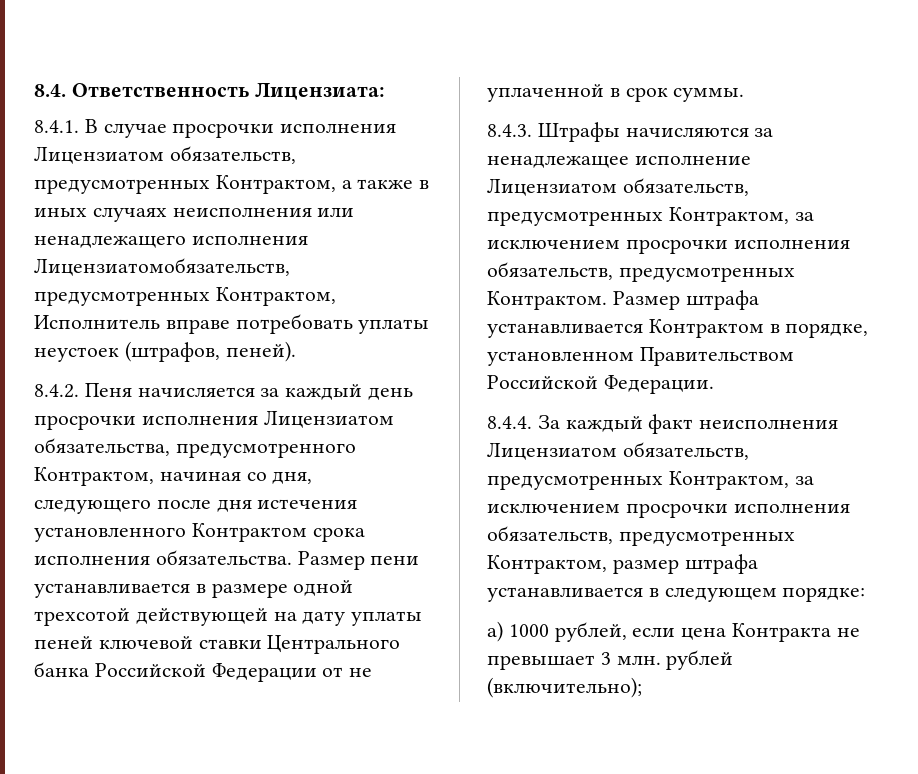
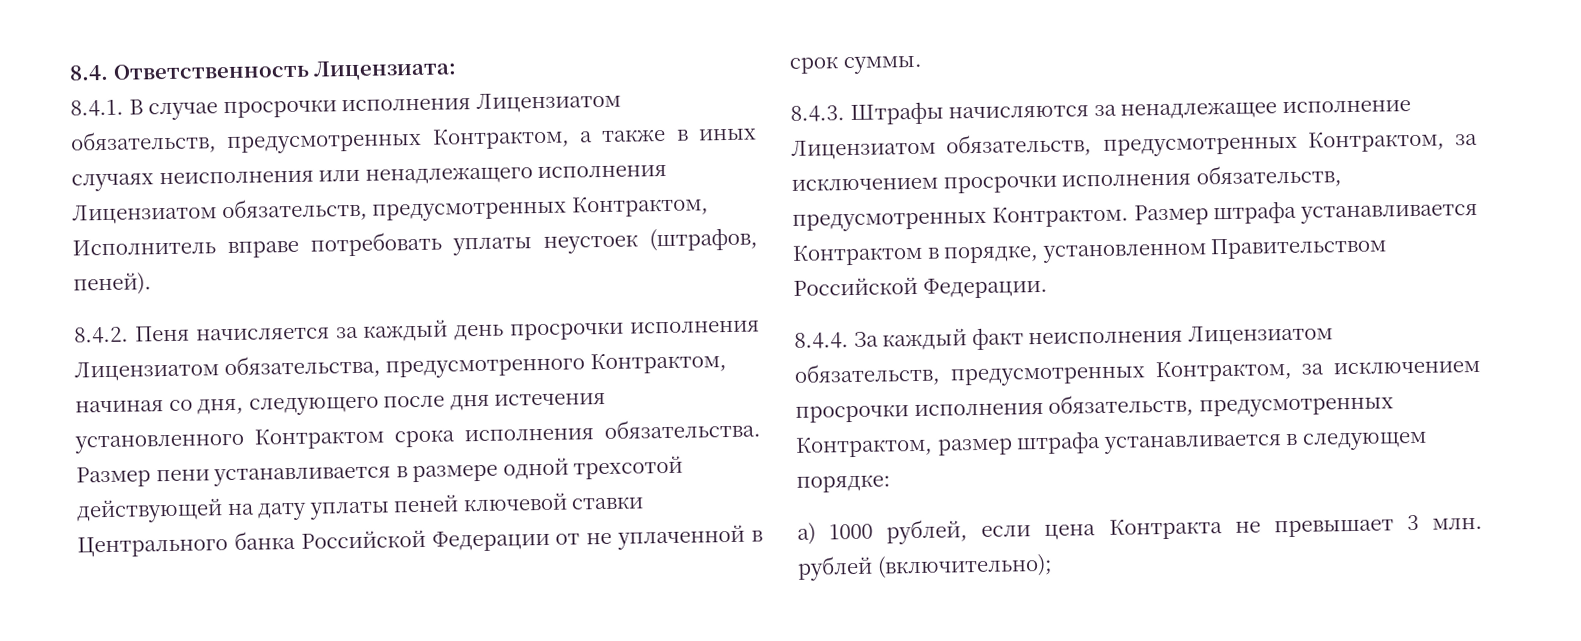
- 8.4.1. В случае просрочки исполнения Лицензиатом обязательств, предусмотренных Контрактом, а также в иных случаях неисполнения или ненадлежащего исполнения Лицензиатомобязательств, предусмотренных Контрактом, Исполнитель вправе потребовать уплаты неустоек (штрафов, пеней).
+ 8.4.1. В случае просрочки исполнения Лицензиатом обязательств, предусмотренных Контрактом, а также в иных случаях неисполнения или ненадлежащего исполнения Лицензиатом обязательств, предусмотренных Контрактом, Исполнитель вправе потребовать уплаты неустоек (штрафов, пеней).

